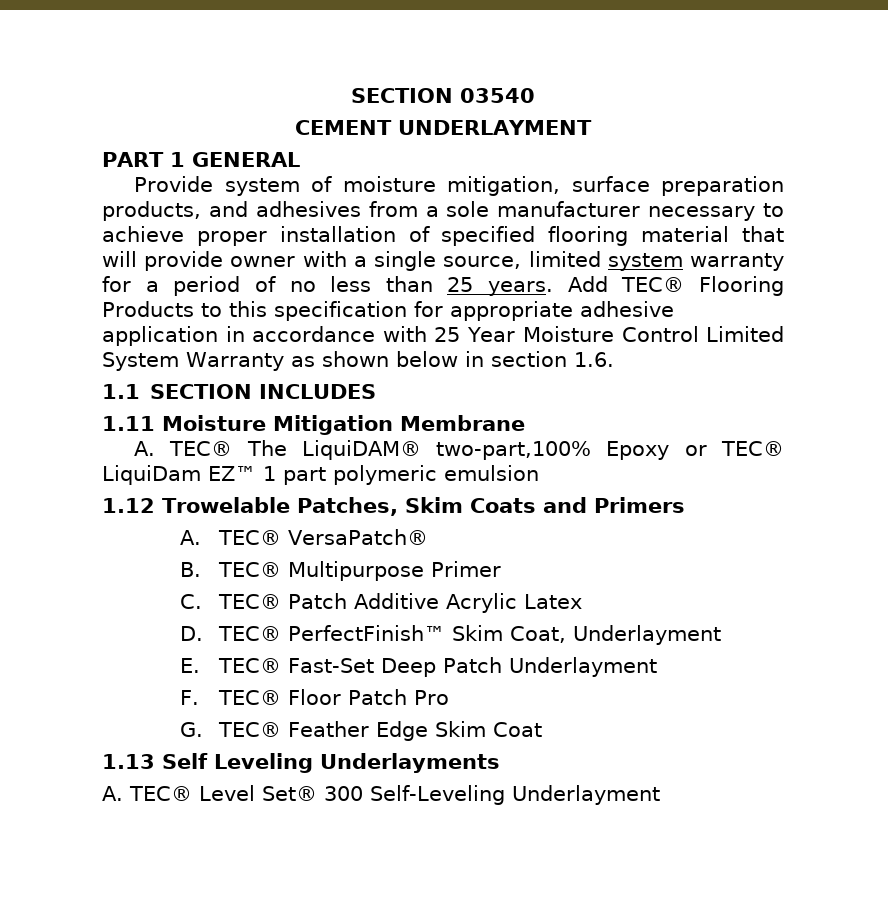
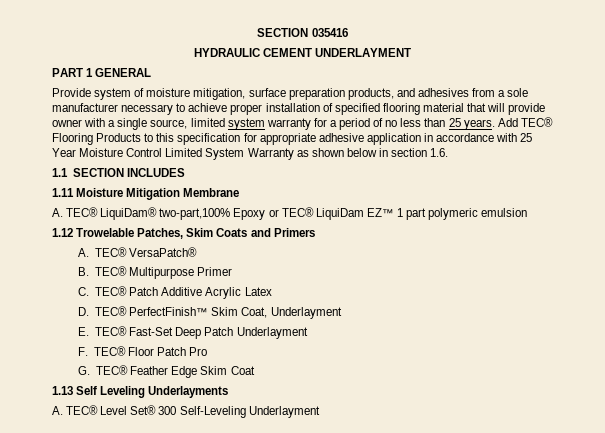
- SECTION 03540
- CEMENT UNDERLAYMENT
+ SECTION 035416
+ HYDRAULIC CEMENT UNDERLAYMENT
- A. TEC® The LiquiDAM® two-part,100% Epoxy or TEC® LiquiDam EZ™ 1 part polymeric emulsion
+ A. TEC® LiquiDam® two-part,100% Epoxy or TEC® LiquiDam EZ™ 1 part polymeric emulsion

